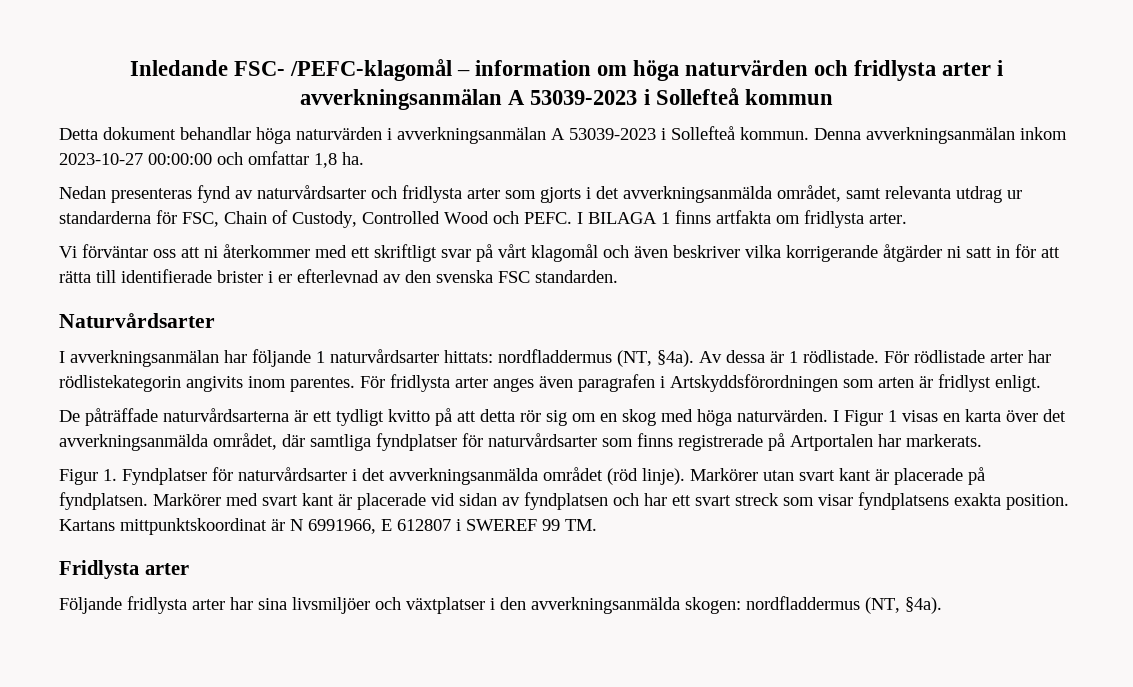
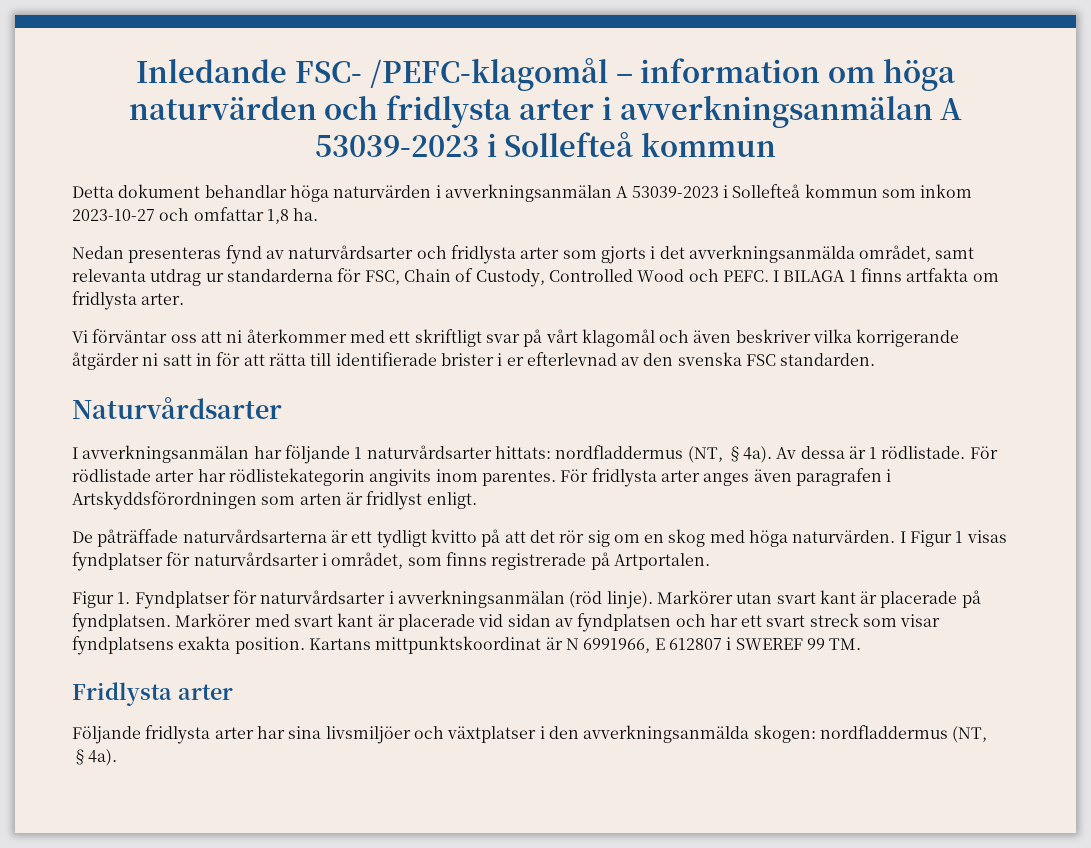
- Detta dokument behandlar höga naturvärden i avverkningsanmälan A 53039-2023 i Sollefteå kommun. Denna avverkningsanmälan inkom 2023-10-27 00:00:00 och omfattar 1,8 ha.
+ Detta dokument behandlar höga naturvärden i avverkningsanmälan A 53039-2023 i Sollefteå kommun som inkom 2023-10-27 och omfattar 1,8 ha.
- De påträffade naturvårdsarterna är ett tydligt kvitto på att detta rör sig om en skog med höga naturvärden.
+ De påträffade naturvårdsarterna är ett tydligt kvitto på att det rör sig om en skog med höga naturvärden.
- I Figur 1 visas en karta över det avverkningsanmälda området, där samtliga fyndplatser för naturvårdsarter som finns registrerade på Artportalen har markerats.
+ I Figur 1 visas fyndplatser för naturvårdsarter i området, som finns registrerade på Artportalen.
- Figur 1. Fyndplatser för naturvårdsarter i det avverkningsanmälda området (röd linje).
+ Figur 1. Fyndplatser för naturvårdsarter i avverkningsanmälan (röd linje).

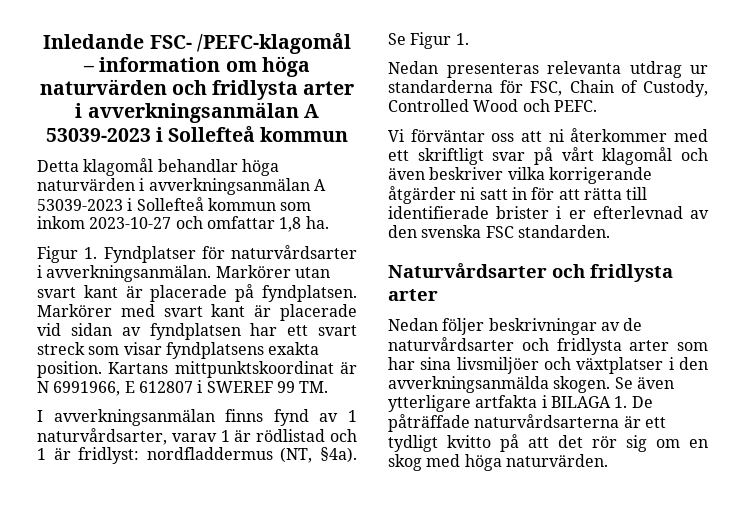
- Detta dokument behandlar höga naturvärden i avverkningsanmälan A 53039-2023 i Sollefteå kommun som inkom 2023-10-27 och omfattar 1,8 ha.
+ Detta klagomål behandlar höga naturvärden i avverkningsanmälan A 53039-2023 i Sollefteå kommun som inkom 2023-10-27 och omfattar 1,8 ha.
- Nedan presenteras fynd av naturvårdsarter och fridlysta arter som gjorts i det avverkningsanmälda området, samt relevanta utdrag ur standarderna för FSC, Chain of Custody, Controlled Wood och PEFC. I BILAGA 1 finns artfakta om fridlysta arter.
+ Figur 1. Fyndplatser för naturvårdsarter i avverkningsanmälan. Markörer utan svart kant är placerade på fyndplatsen. Markörer med svart kant är placerade vid sidan av fyndplatsen har ett svart streck som visar fyndplatsens exakta position. Kartans mittpunktskoordinat är N 6991966, E 612807 i SWEREF 99 TM.
+ I avverkningsanmälan finns fynd av 1 naturvårdsarter, varav 1 är rödlistad och 1 är fridlyst: nordfladdermus (NT, §4a). Se Figur 1.
+ Nedan presenteras relevanta utdrag ur standarderna för FSC, Chain of Custody, Controlled Wood och PEFC.
- Naturvårdsarter
- I avverkningsanmälan har följande 1 naturvårdsarter hittats: nordfladdermus (NT, §4a). Av dessa är 1 rödlistade. För rödlistade arter har rödlistekategorin angivits inom parentes. För fridlysta arter anges även paragrafen i Artskyddsförordningen som arten är fridlyst enligt.
- De påträffade naturvårdsarterna är ett tydligt kvitto på att det rör sig om en skog med höga naturvärden. I Figur 1 visas fyndplatser för naturvårdsarter i området, som finns registrerade på Artportalen.
- Figur 1. Fyndplatser för naturvårdsarter i avverkningsanmälan (röd linje). Markörer utan svart kant är placerade på fyndplatsen. Markörer med svart kant är placerade vid sidan av fyndplatsen och har ett svart streck som visar fyndplatsens exakta position. Kartans mittpunktskoordinat är N 6991966, E 612807 i SWEREF 99 TM.
- Fridlysta arter
- Följande fridlysta arter har sina livsmiljöer och växtplatser i den avverkningsanmälda skogen: nordfladdermus (NT, §4a).
+ Naturvårdsarter och fridlysta arter
+ Nedan följer beskrivningar av de naturvårdsarter och fridlysta arter som har sina livsmiljöer och växtplatser i den avverkningsanmälda skogen. Se även ytterligare artfakta i BILAGA 1. De påträffade naturvårdsarterna är ett tydligt kvitto på att det rör sig om en skog med höga naturvärden.

